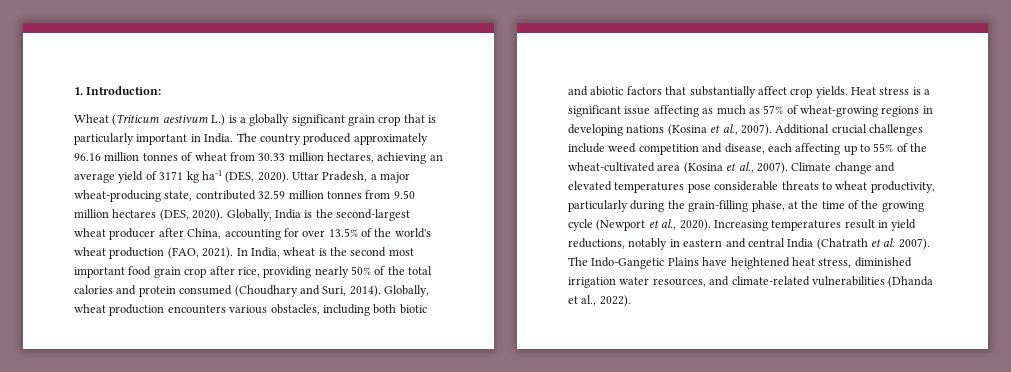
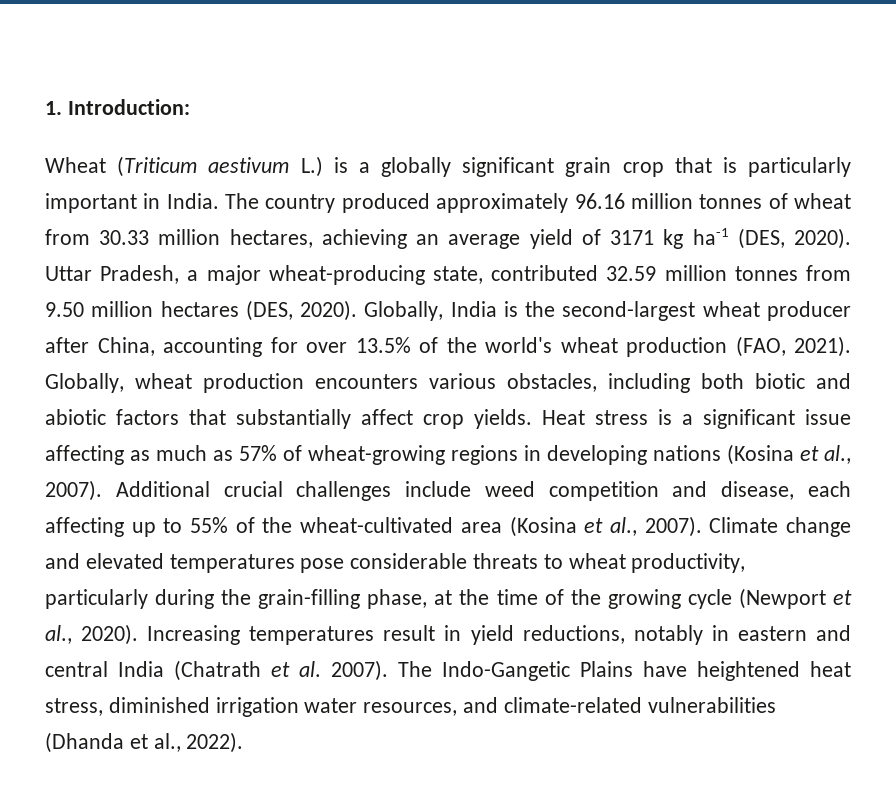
- In India, wheat is the second most important food grain crop after rice, providing nearly 50% of the total calories and protein consumed (Choudhary and Suri, 2014).

